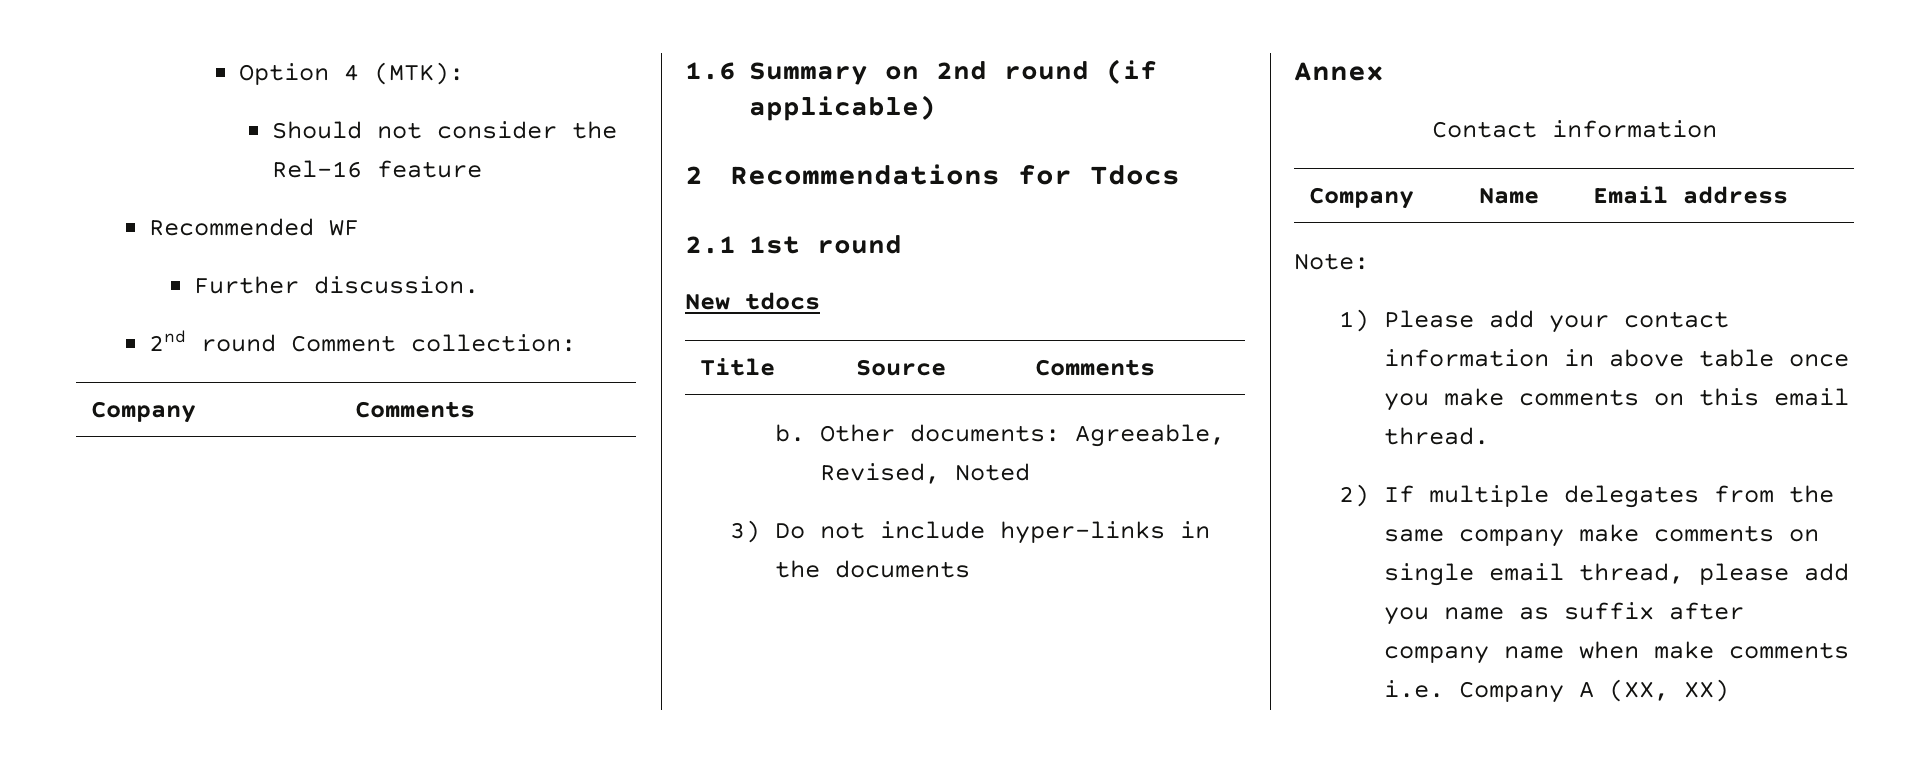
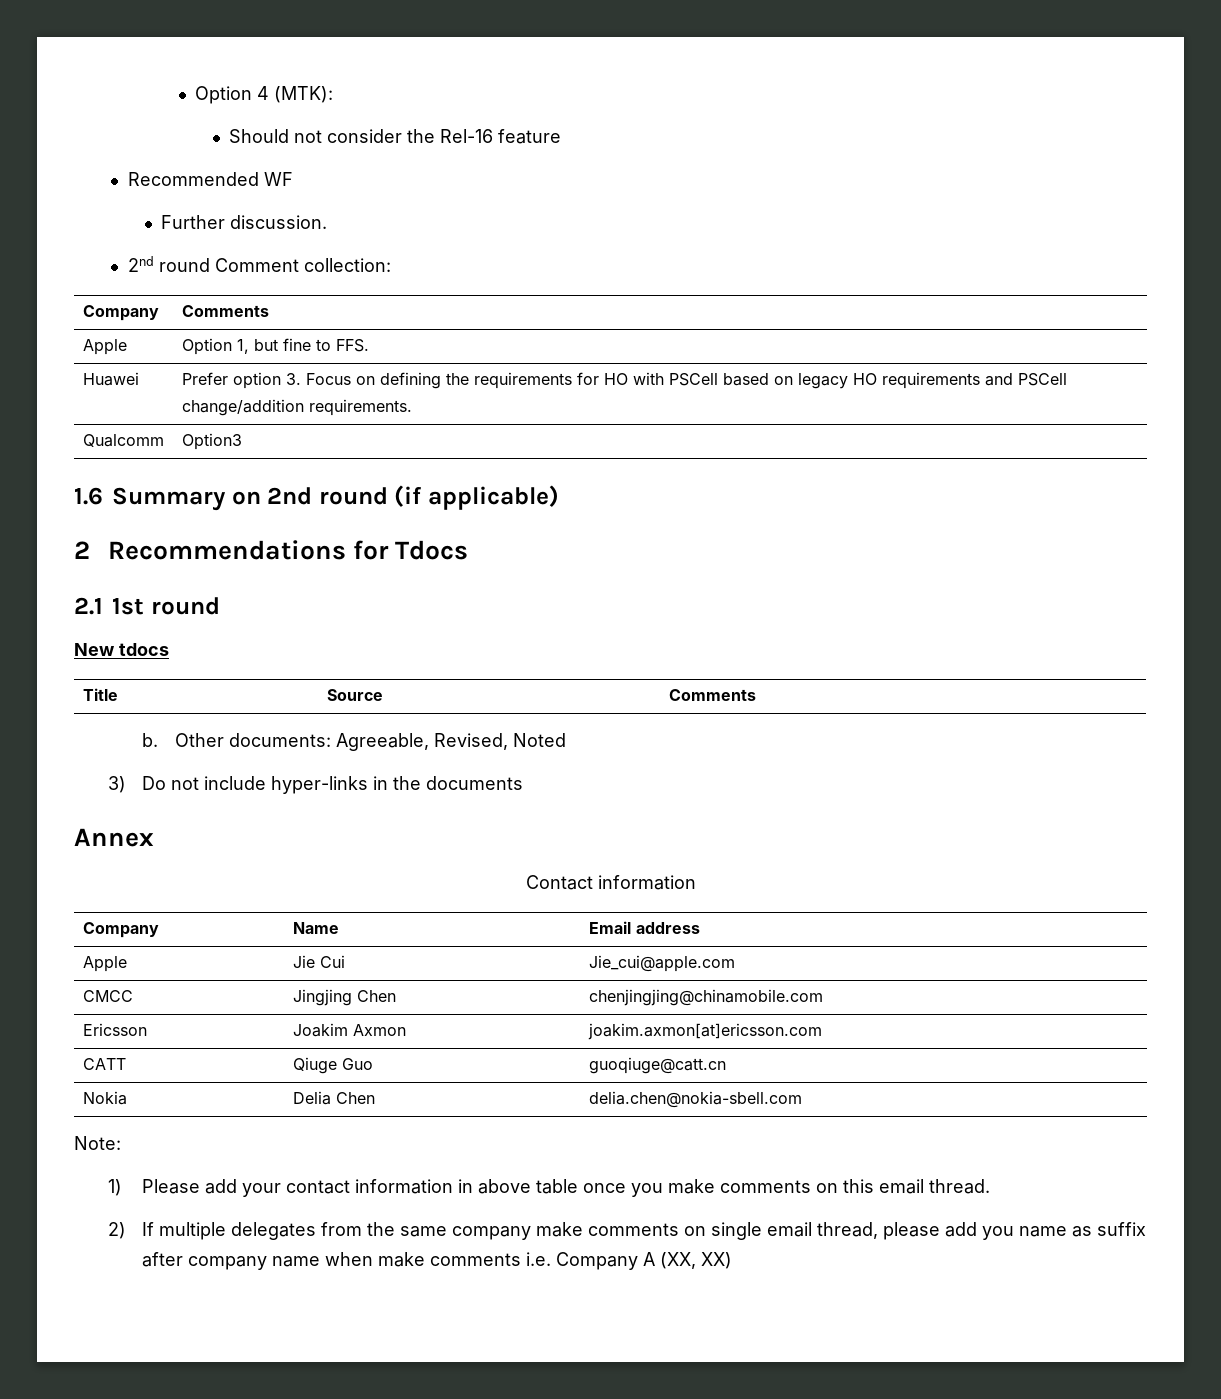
+ Apple | Option 1, but fine to FFS.
+ Huawei | Prefer option 3. Focus on defining the requirements for HO with PSCell based on legacy HO requirements and PSCell change/addition requirements.
+ Qualcomm | Option3
+ Apple | Jie Cui | Jie_cui@apple.com
+ CMCC | Jingjing Chen | chenjingjing@chinamobile.com
+ Ericsson | Joakim Axmon | joakim.axmon[at]ericsson.com
+ CATT | Qiuge Guo | guoqiuge@catt.cn
+ Nokia | Delia Chen | delia.chen@nokia-sbell.com

